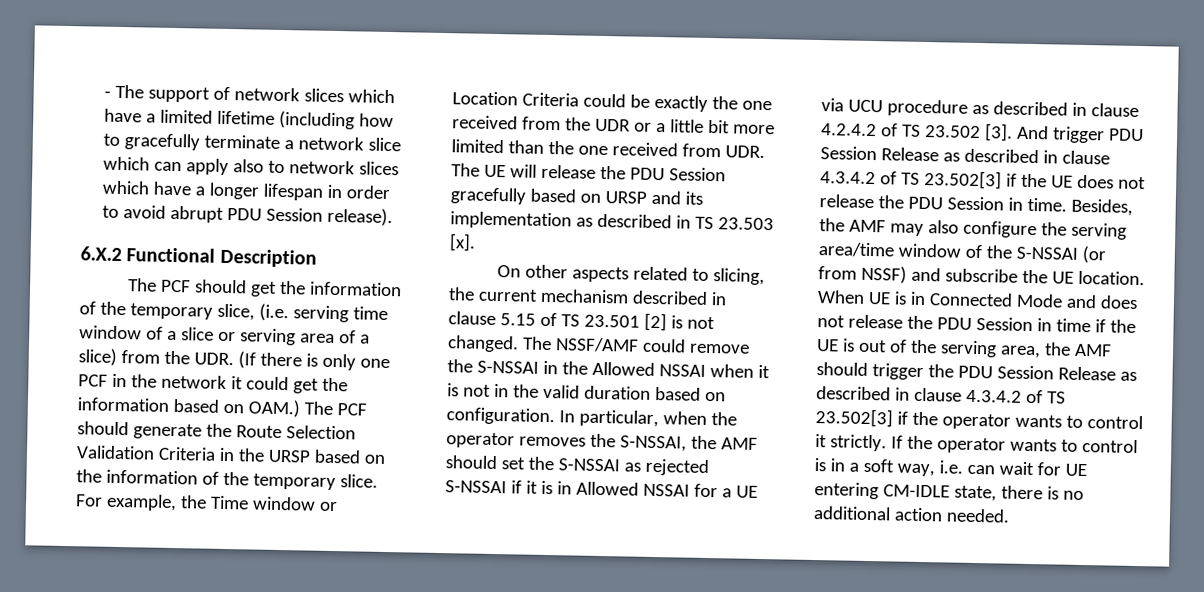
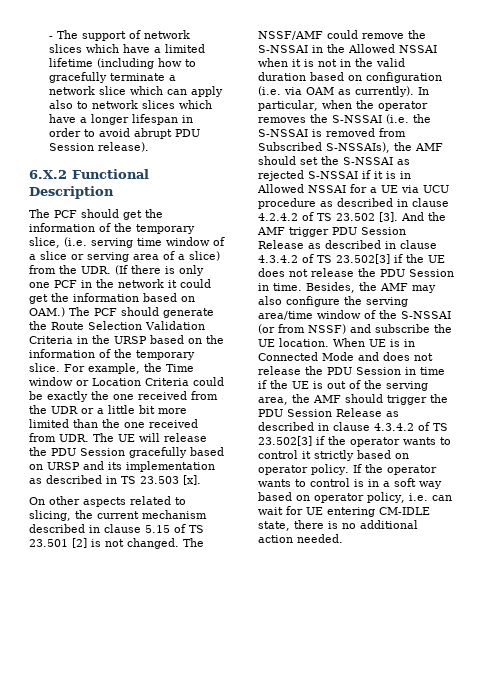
- The NSSF/AMF could remove the S-NSSAI in the Allowed NSSAI when it is not in the valid duration based on configuration.
+ The NSSF/AMF could remove the S-NSSAI in the Allowed NSSAI when it is not in the valid duration based on configuration (i.e. via OAM as currently).
- In particular, when the operator removes the S-NSSAI, the AMF should set the S-NSSAI as rejected S-NSSAI if it is in Allowed NSSAI for a UE via UCU procedure as described in clause 4.2.4.2 of TS 23.502 [3].
+ In particular, when the operator removes the S-NSSAI (i.e. the S-NSSAI is removed from Subscribed S-NSSAIs), the AMF should set the S-NSSAI as rejected S-NSSAI if it is in Allowed NSSAI for a UE via UCU procedure as described in clause 4.2.4.2 of TS 23.502 [3].
- And trigger PDU Session Release as described in clause 4.3.4.2 of TS 23.502[3] if the UE does not release the PDU Session in time.
+ And the AMF trigger PDU Session Release as described in clause 4.3.4.2 of TS 23.502[3] if the UE does not release the PDU Session in time.
- When UE is in Connected Mode and does not release the PDU Session in time if the UE is out of the serving area, the AMF should trigger the PDU Session Release as described in clause 4.3.4.2 of TS 23.502[3] if the operator wants to control it strictly.
+ When UE is in Connected Mode and does not release the PDU Session in time if the UE is out of the serving area, the AMF should trigger the PDU Session Release as described in clause 4.3.4.2 of TS 23.502[3] if the operator wants to control it strictly based on operator policy.
- If the operator wants to control is in a soft way, i.e. can wait for UE entering CM-IDLE state, there is no additional action needed.
+ If the operator wants to control is in a soft way based on operator policy, i.e. can wait for UE entering CM-IDLE state, there is no additional action needed.

